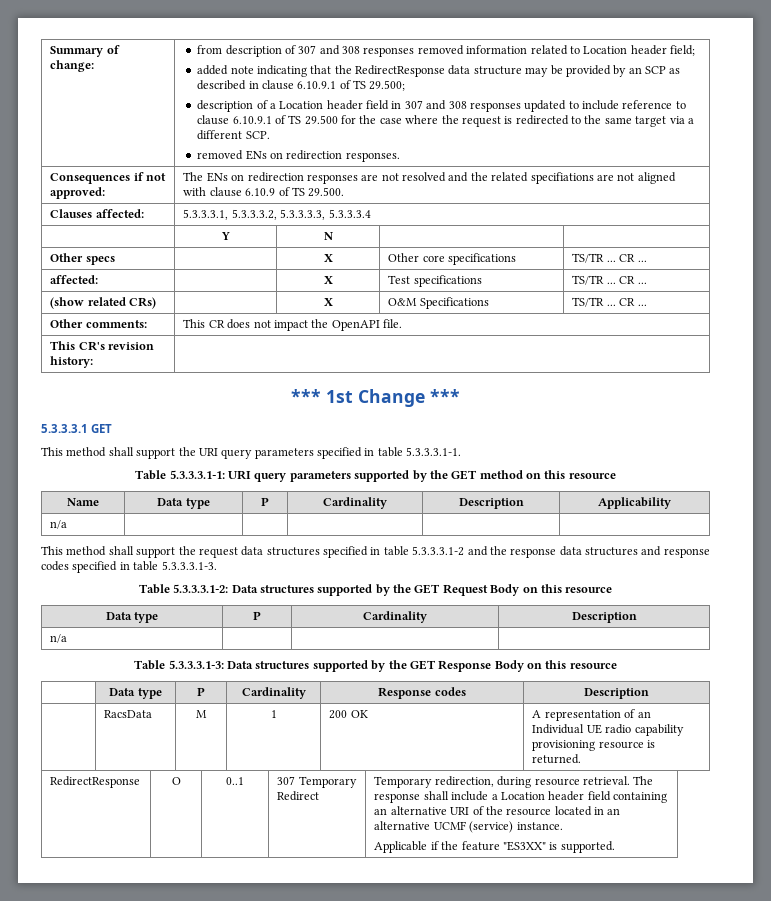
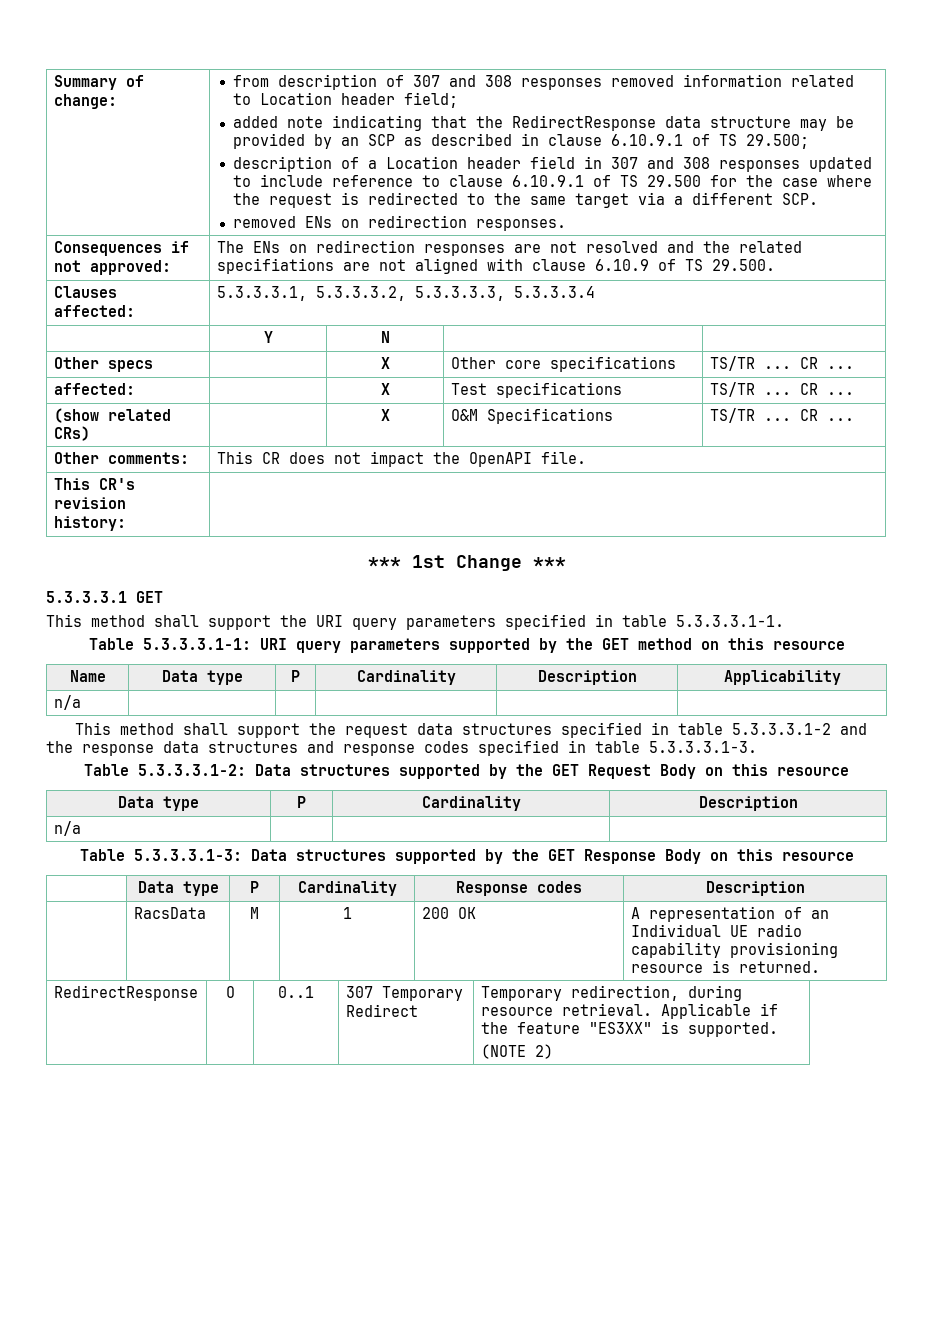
- RedirectResponse | O | 0..1 | 307 Temporary Redirect | Temporary redirection, during resource retrieval. The response shall include a Location header field containing an alternative URI of the resource located in an alternative UCMF (service) instance.
- Applicable if the feature "ES3XX" is supported.
+ RedirectResponse | O | 0..1 | 307 Temporary Redirect | Temporary redirection, during resource retrieval. Applicable if the feature "ES3XX" is supported.
+ (NOTE 2)

